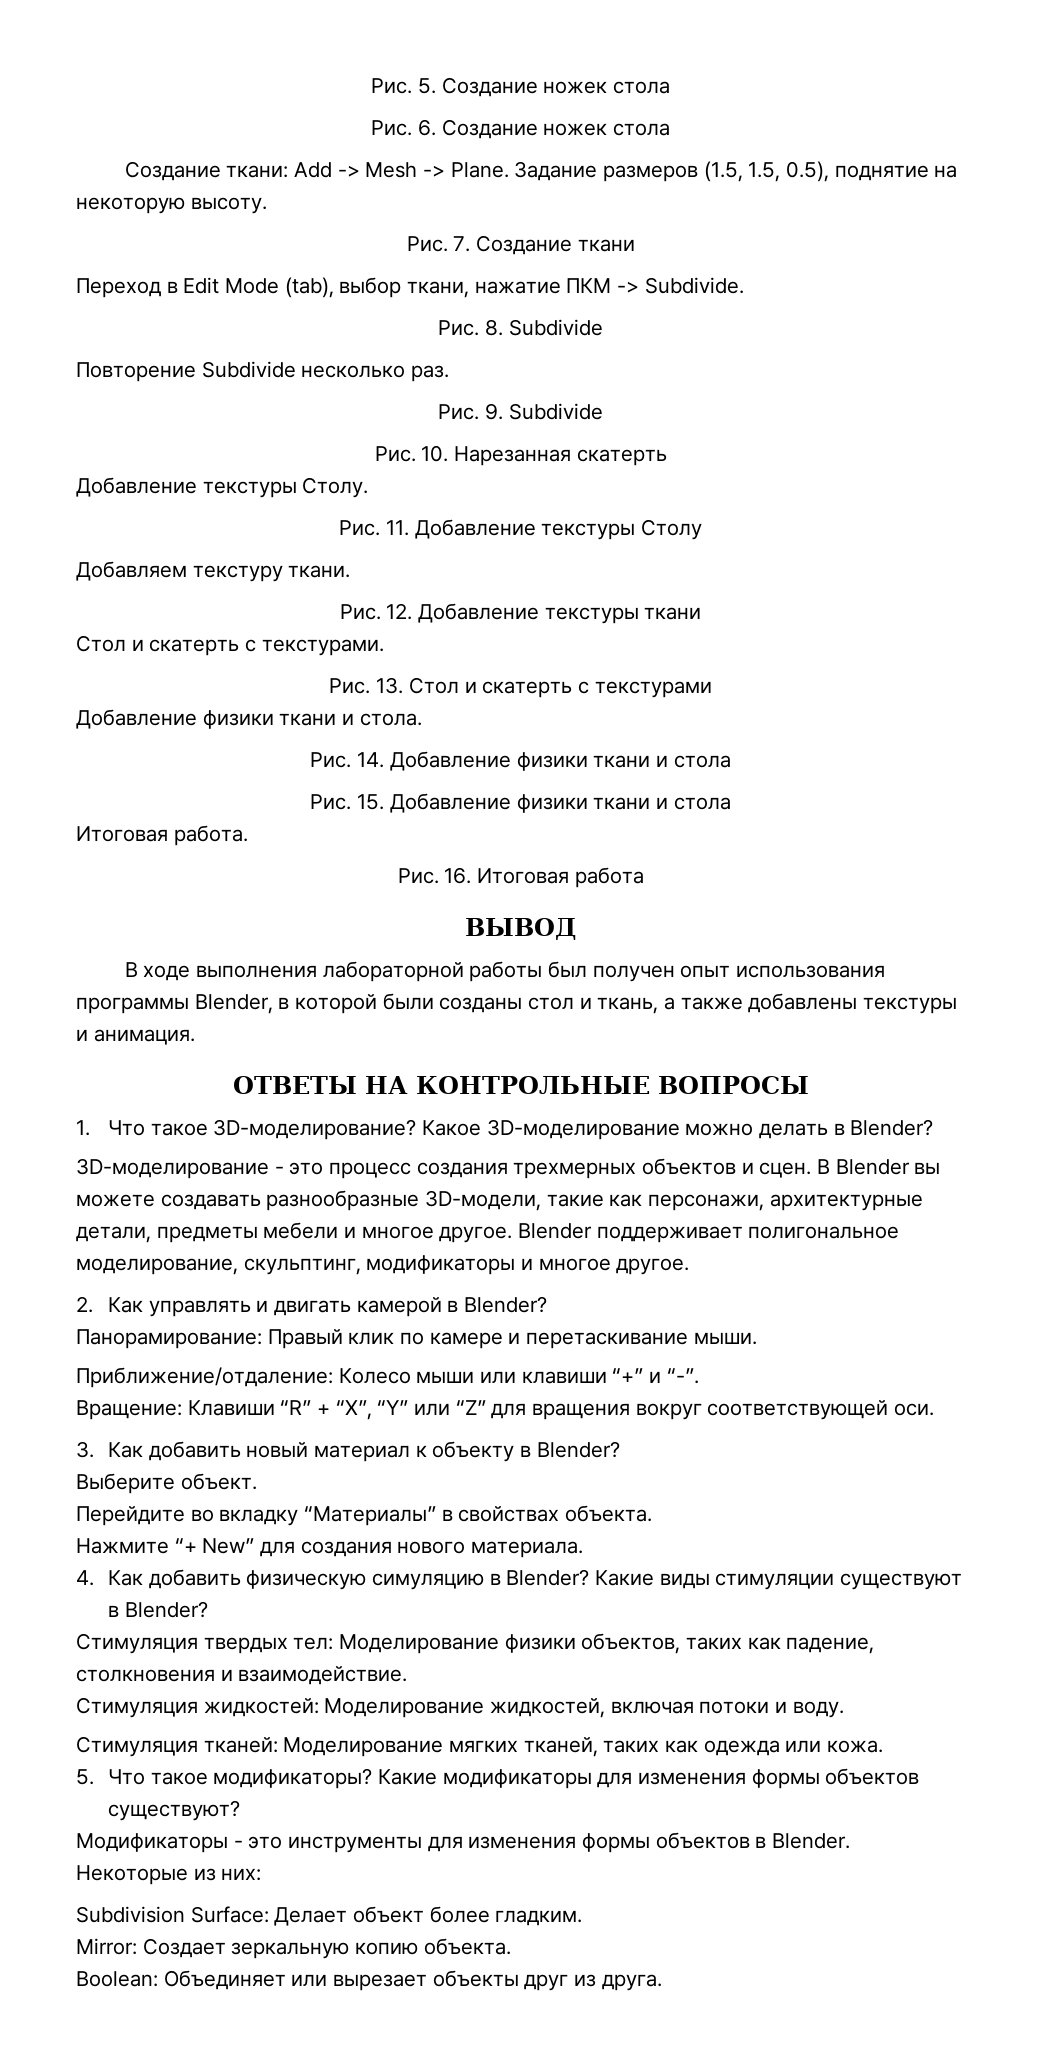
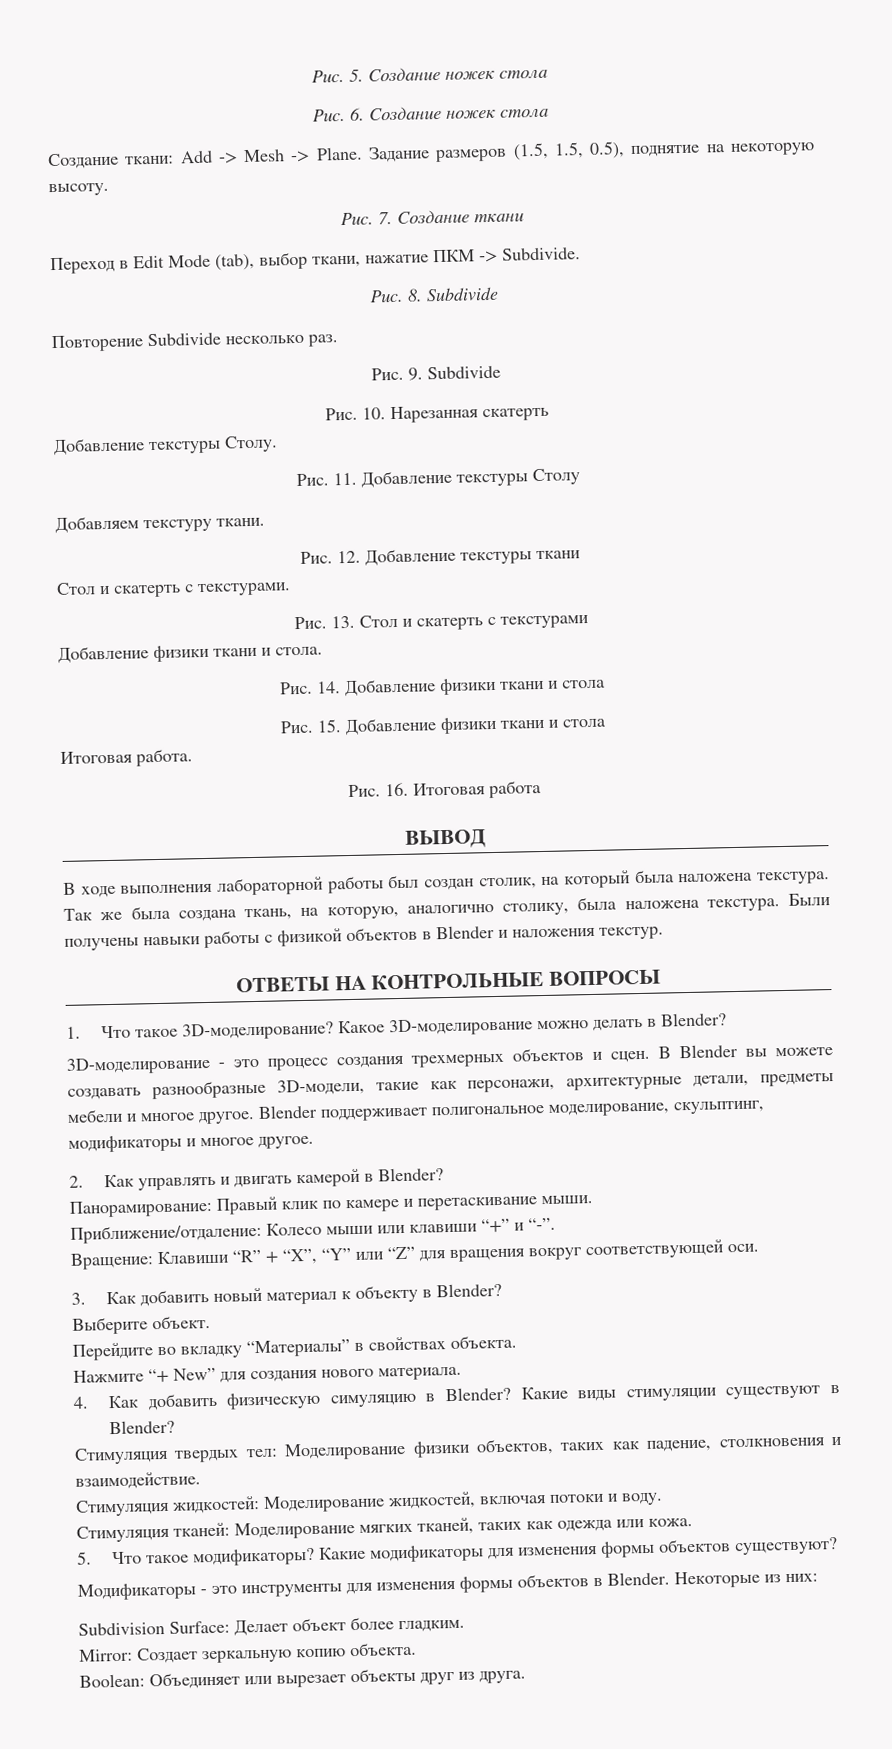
- В ходе выполнения лабораторной работы был получен опыт использования программы Blender, в которой были созданы стол и ткань, а также добавлены текстуры и анимация.
+ В ходе выполнения лабораторной работы был создан столик, на который была наложена текстура. Так же была создана ткань, на которую, аналогично столику, была наложена текстура. Были получены навыки работы с физикой объектов в Blender и наложения текстур.

